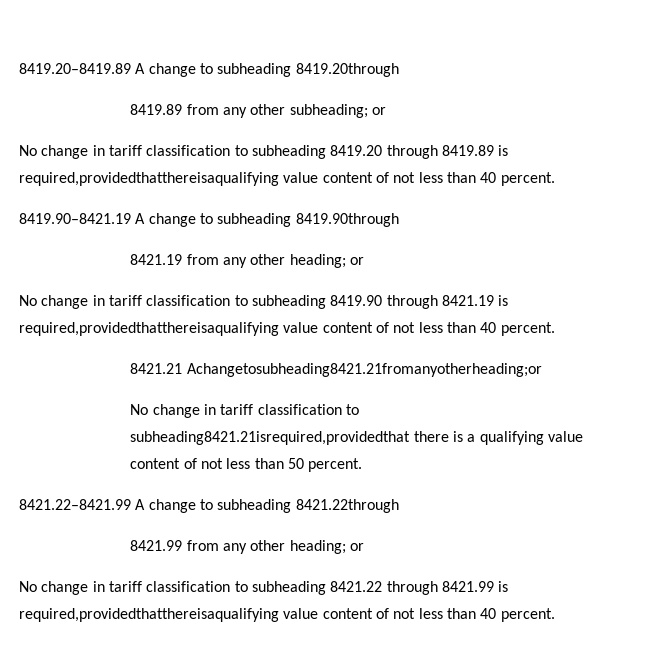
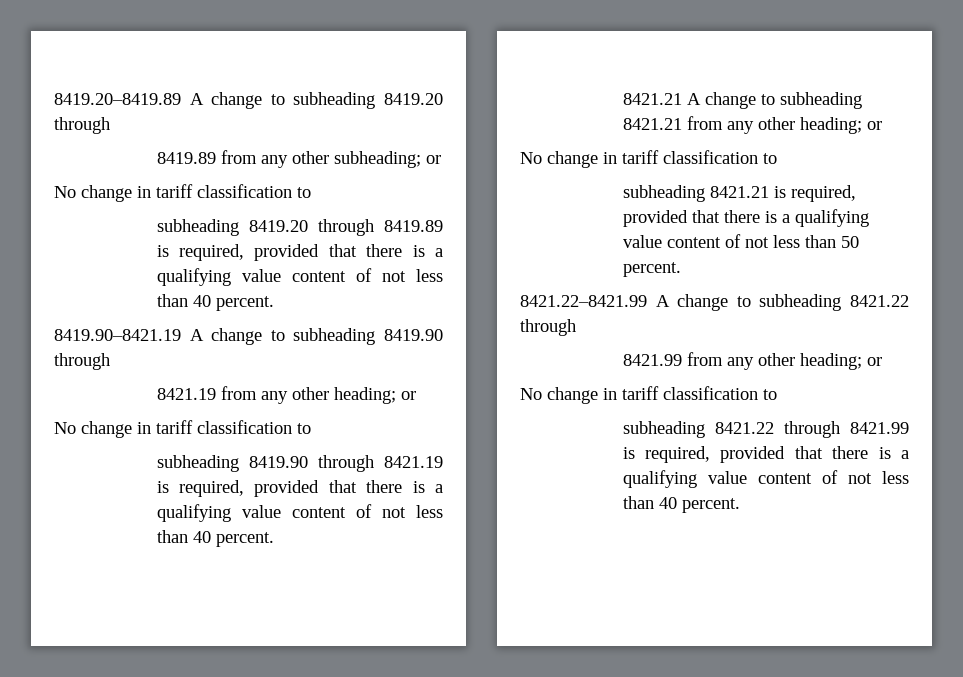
- 8419.20–8419.89 A change to subheading 8419.20through
+ 8419.20–8419.89 A change to subheading 8419.20 through
  8419.89 from any other subheading; or
- No change in tariff classification to subheading 8419.20 through 8419.89 is required,providedthatthereisaqualifying value content of not less than 40 percent.
+ No change in tariff classification to
+ subheading 8419.20 through 8419.89 is required, provided that there is a qualifying value content of not less than 40 percent.
- 8419.90–8421.19 A change to subheading 8419.90through
+ 8419.90–8421.19 A change to subheading 8419.90 through
  8421.19 from any other heading; or
- No change in tariff classification to subheading 8419.90 through 8421.19 is required,providedthatthereisaqualifying value content of not less than 40 percent.
+ No change in tariff classification to
+ subheading 8419.90 through 8421.19 is required, provided that there is a qualifying value content of not less than 40 percent.
- 8421.21 Achangetosubheading8421.21fromanyotherheading;or
- No change in tariff classification to subheading8421.21isrequired,providedthat there is a qualifying value content of not less than 50 percent.
+ 8421.21 A change to subheading 8421.21 from any other heading; or
+ No change in tariff classification to
+ subheading 8421.21 is required, provided that there is a qualifying value content of not less than 50 percent.
- 8421.22–8421.99 A change to subheading 8421.22through
+ 8421.22–8421.99 A change to subheading 8421.22 through
  8421.99 from any other heading; or
- No change in tariff classification to subheading 8421.22 through 8421.99 is required,providedthatthereisaqualifying value content of not less than 40 percent.
+ No change in tariff classification to
+ subheading 8421.22 through 8421.99 is required, provided that there is a qualifying value content of not less than 40 percent.

